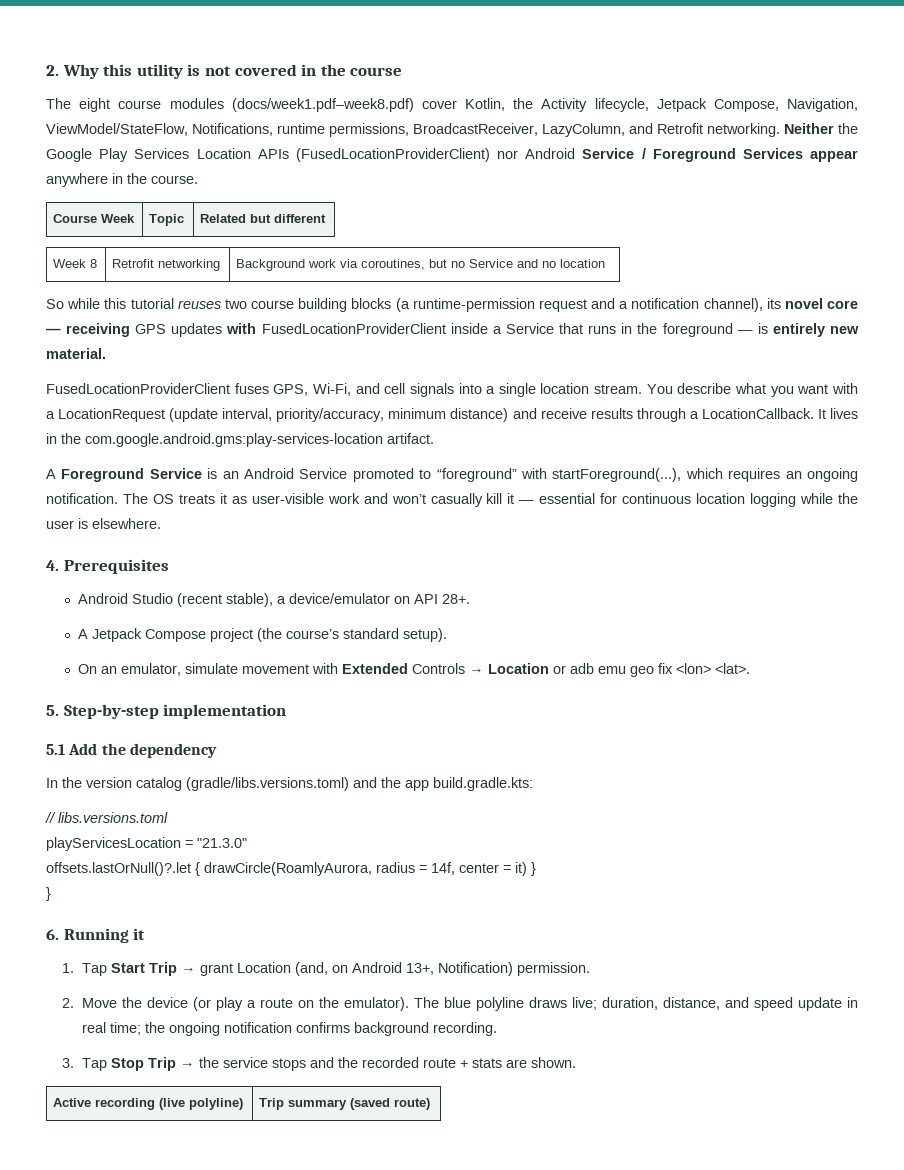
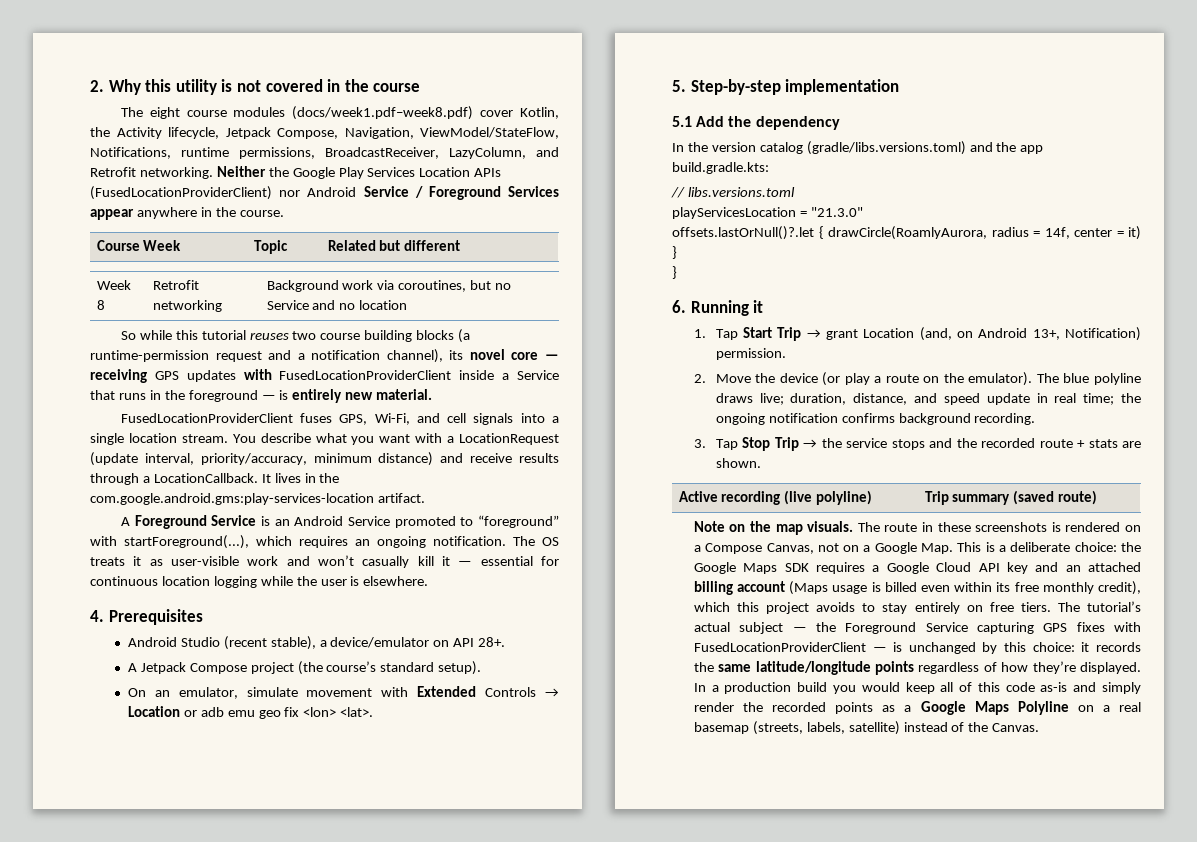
+ Note on the map visuals. The route in these screenshots is rendered on a Compose Canvas, not on a Google Map. This is a deliberate choice: the Google Maps SDK requires a Google Cloud API key and an attached billing account (Maps usage is billed even within its free monthly credit), which this project avoids to stay entirely on free tiers. The tutorial’s actual subject — the Foreground Service capturing GPS fixes with FusedLocationProviderClient — is unchanged by this choice: it records the same latitude/longitude points regardless of how they’re displayed. In a production build you would keep all of this code as-is and simply render the recorded points as a Google Maps Polyline on a real basemap (streets, labels, satellite) instead of the Canvas.

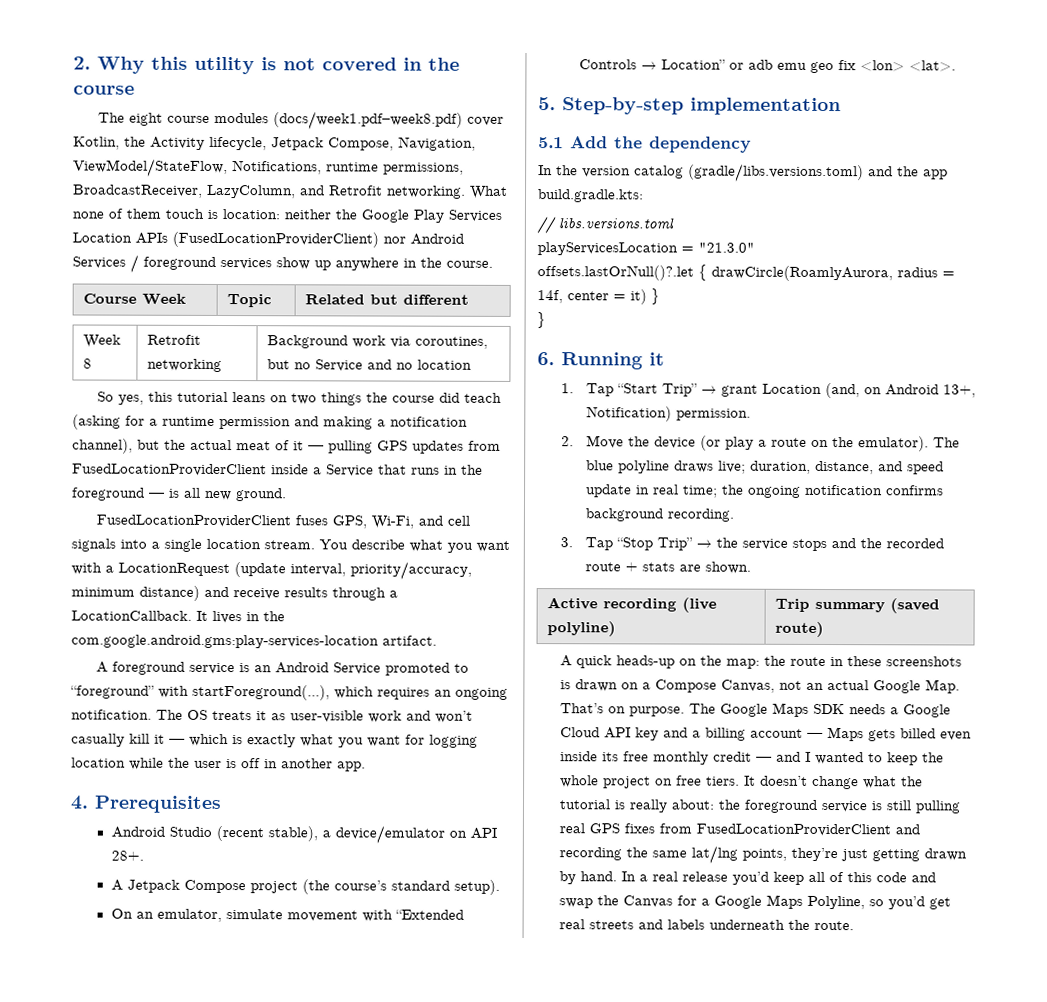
- Neither the Google Play Services Location APIs (FusedLocationProviderClient) nor Android Service / Foreground Services appear anywhere in the course.
+ What none of them touch is location: neither the Google Play Services Location APIs (FusedLocationProviderClient) nor Android Services / foreground services show up anywhere in the course.
- So while this tutorial reuses two course building blocks (a runtime-permission request and a notification channel), its novel core — receiving GPS updates with FusedLocationProviderClient inside a Service that runs in the foreground — is entirely new material.
+ So yes, this tutorial leans on two things the course did teach (asking for a runtime permission and making a notification channel), but the actual meat of it — pulling GPS updates from FusedLocationProviderClient inside a Service that runs in the foreground — is all new ground.
- A Foreground Service is an Android Service promoted to “foreground” with startForeground(...), which requires an ongoing notification.
+ A foreground service is an Android Service promoted to “foreground” with startForeground(...), which requires an ongoing notification.
- The OS treats it as user-visible work and won’t casually kill it — essential for continuous location logging while the user is elsewhere.
+ The OS treats it as user-visible work and won’t casually kill it — which is exactly what you want for logging location while the user is off in another app.
- On an emulator, simulate movement with Extended Controls → Location or adb emu geo fix <lon> <lat>.
+ On an emulator, simulate movement with “Extended Controls → Location” or adb emu geo fix <lon> <lat>.
- 1. Tap Start Trip → grant Location (and, on Android 13+, Notification) permission.
+ 1. Tap “Start Trip” → grant Location (and, on Android 13+, Notification) permission.
- 3. Tap Stop Trip → the service stops and the recorded route + stats are shown.
+ 3. Tap “Stop Trip” → the service stops and the recorded route + stats are shown.
- Note on the map visuals. The route in these screenshots is rendered on a Compose Canvas, not on a Google Map. This is a deliberate choice: the Google Maps SDK requires a Google Cloud API key and an attached billing account (Maps usage is billed even within its free monthly credit), which this project avoids to stay entirely on free tiers. The tutorial’s actual subject — the Foreground Service capturing GPS fixes with FusedLocationProviderClient — is unchanged by this choice: it records the same latitude/longitude points regardless of how they’re displayed. In a production build you would keep all of this code as-is and simply render the recorded points as a Google Maps Polyline on a real basemap (streets, labels, satellite) instead of the Canvas.
+ A quick heads-up on the map: the route in these screenshots is drawn on a Compose Canvas, not an actual Google Map. That’s on purpose. The Google Maps SDK needs a Google Cloud API key and a billing account — Maps gets billed even inside its free monthly credit — and I wanted to keep the whole project on free tiers. It doesn’t change what the tutorial is really about: the foreground service is still pulling real GPS fixes from FusedLocationProviderClient and recording the same lat/lng points, they’re just getting drawn by hand. In a real release you’d keep all of this code and swap the Canvas for a Google Maps Polyline, so you’d get real streets and labels underneath the route.

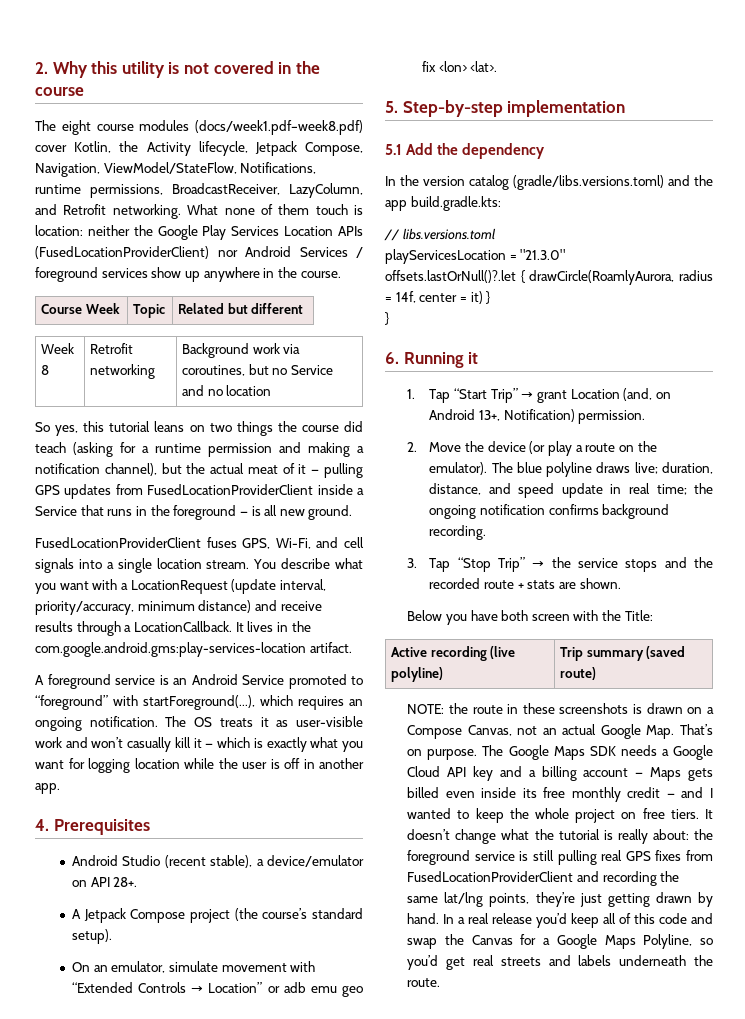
+ Below you have both screen with the Title:
- A quick heads-up on the map: the route in these screenshots is drawn on a Compose Canvas, not an actual Google Map. That’s on purpose.
+ NOTE: the route in these screenshots is drawn on a Compose Canvas, not an actual Google Map. That’s on purpose.

